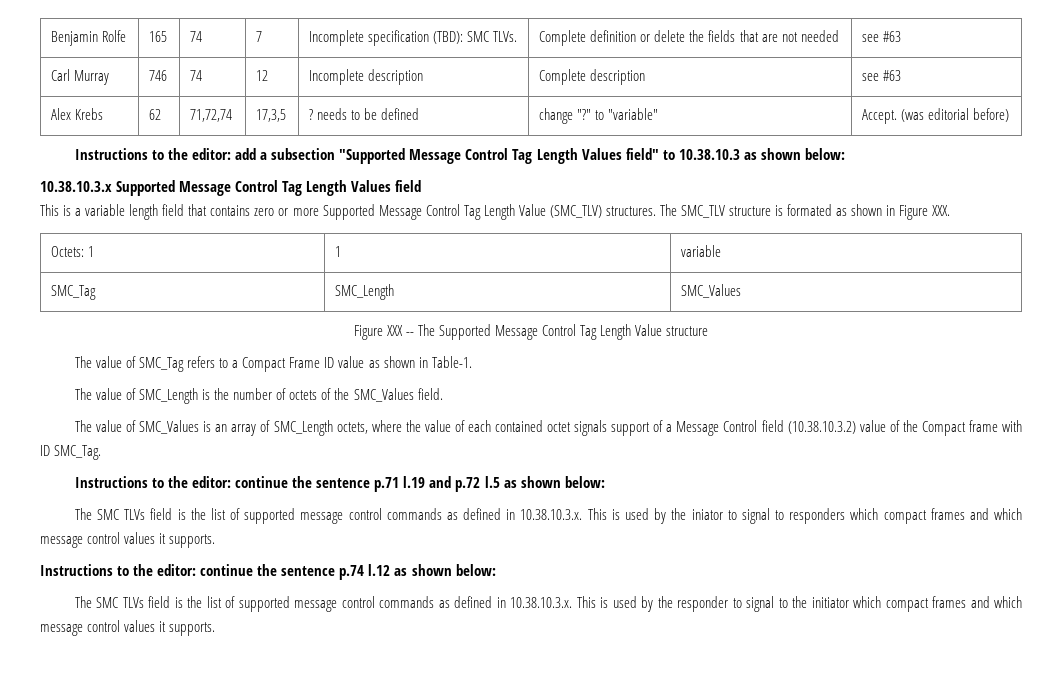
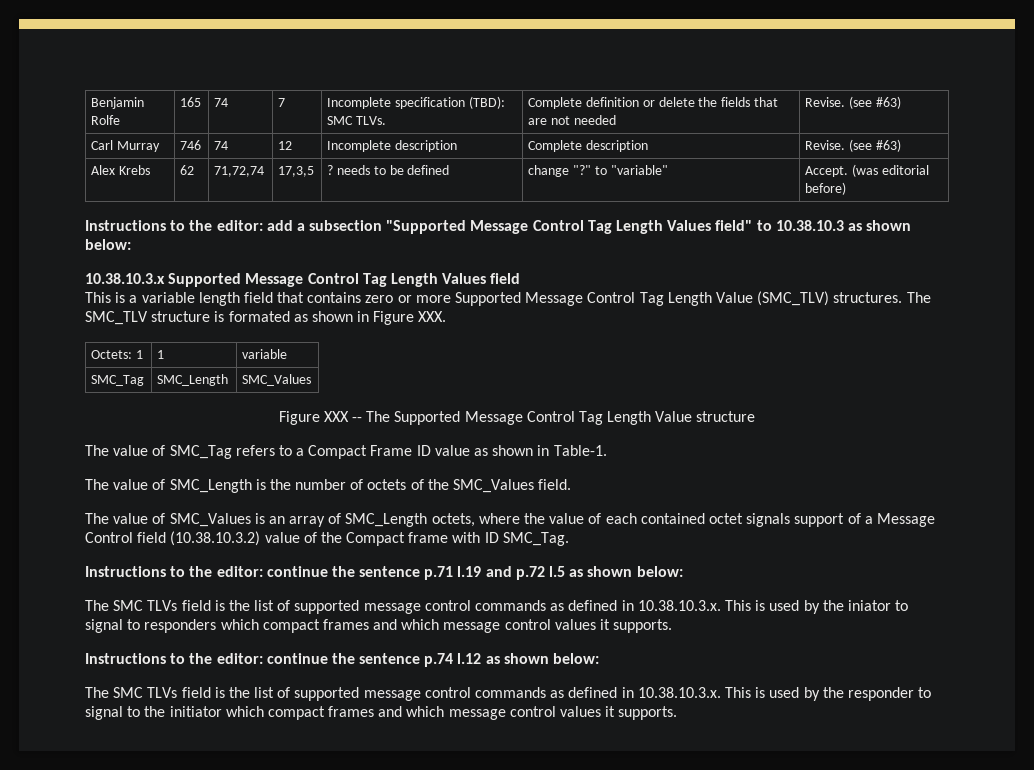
- Benjamin Rolfe | 165 | 74 | 7 | Incomplete specification (TBD): SMC TLVs. | Complete definition or delete the fields that are not needed | see #63
+ Benjamin Rolfe | 165 | 74 | 7 | Incomplete specification (TBD): SMC TLVs. | Complete definition or delete the fields that are not needed | Revise. (see #63)
- Carl Murray | 746 | 74 | 12 | Incomplete description | Complete description | see #63
+ Carl Murray | 746 | 74 | 12 | Incomplete description | Complete description | Revise. (see #63)

